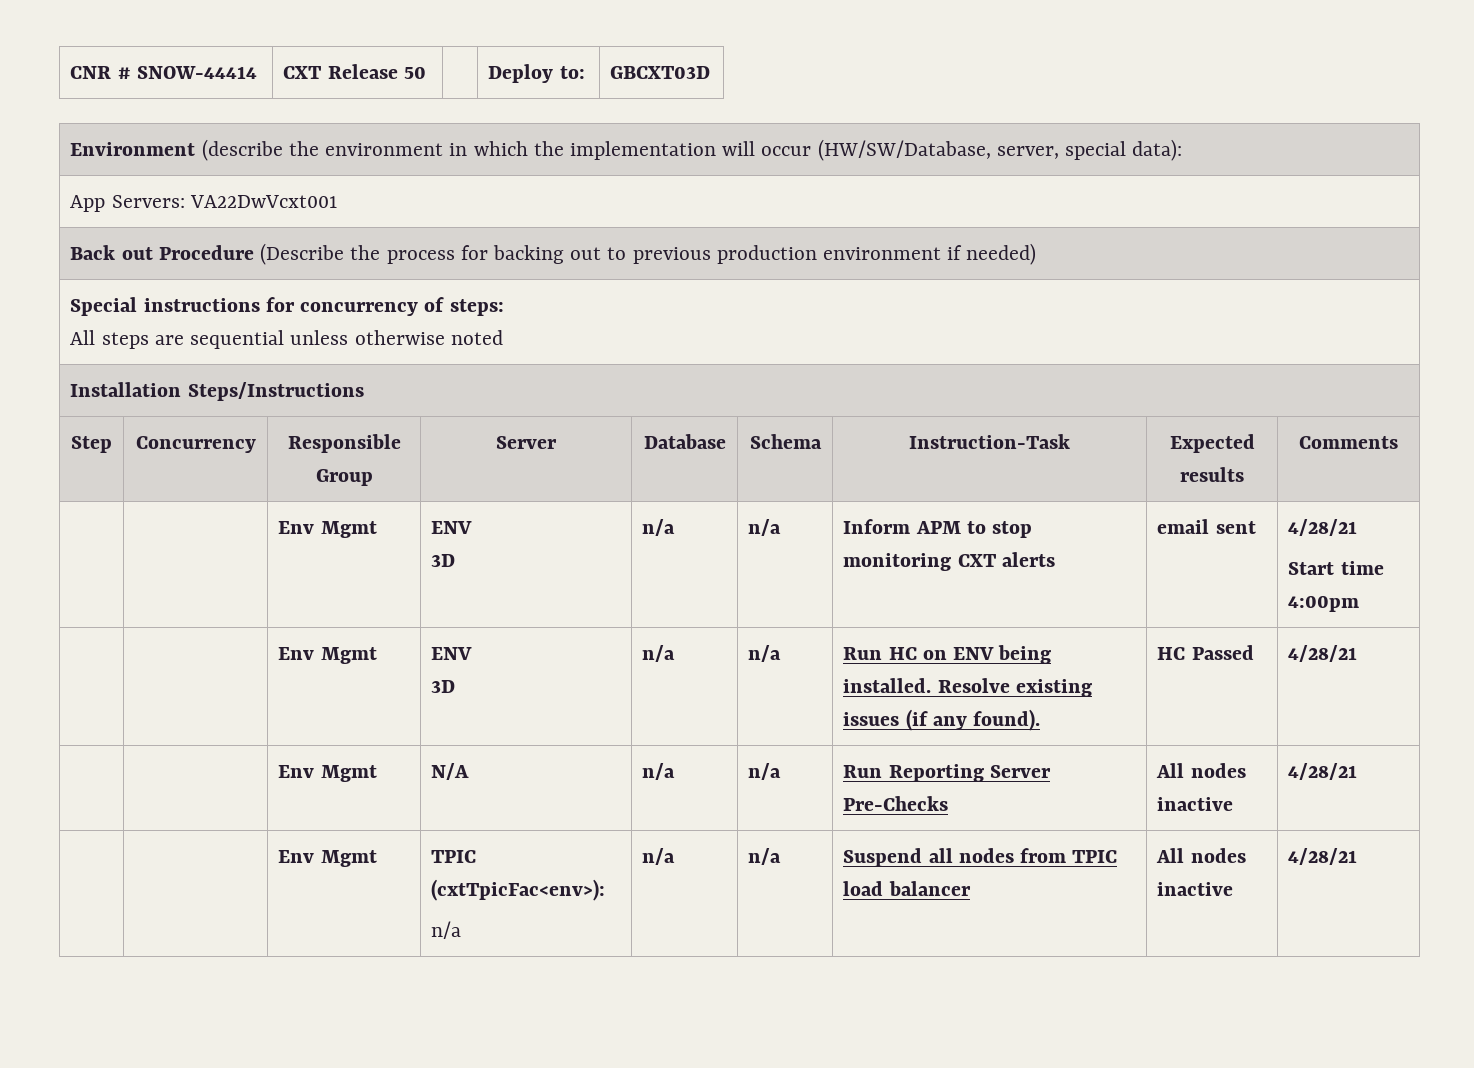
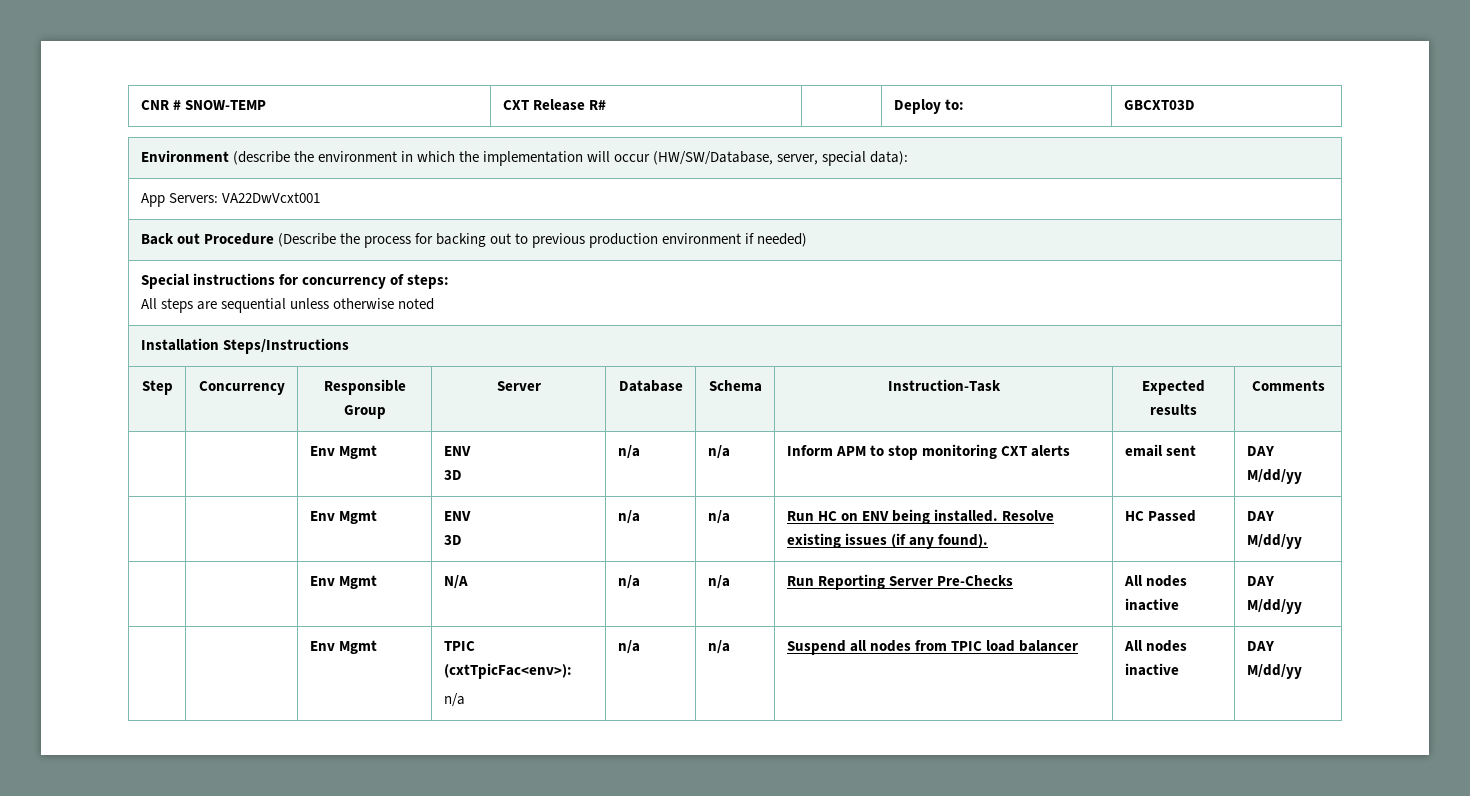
- CNR # SNOW-44414 | CXT Release 50 | | Deploy to: | GBCXT03D
+ CNR # SNOW-TEMP | CXT Release R# | | Deploy to: | GBCXT03D
  Step | Concurrency | Responsible Group | Server | Database | Schema | Instruction-Task | Expected results | Comments
  | | Env Mgmt | ENV
- 3D | n/a | n/a | Inform APM to stop monitoring CXT alerts | email sent | 4/28/21
- Start time 4:00pm
+ 3D | n/a | n/a | Inform APM to stop monitoring CXT alerts | email sent | DAY M/dd/yy
  | | Env Mgmt | ENV
- 3D | n/a | n/a | Run HC on ENV being installed. Resolve existing issues (if any found). | HC Passed | 4/28/21
+ 3D | n/a | n/a | Run HC on ENV being installed. Resolve existing issues (if any found). | HC Passed | DAY M/dd/yy
- | | Env Mgmt | N/A | n/a | n/a | Run Reporting Server Pre-Checks | All nodes inactive | 4/28/21
+ | | Env Mgmt | N/A | n/a | n/a | Run Reporting Server Pre-Checks | All nodes inactive | DAY M/dd/yy
  | | Env Mgmt | TPIC (cxtTpicFac<env>):
- n/a | n/a | n/a | Suspend all nodes from TPIC load balancer | All nodes inactive | 4/28/21
+ n/a | n/a | n/a | Suspend all nodes from TPIC load balancer | All nodes inactive | DAY M/dd/yy

